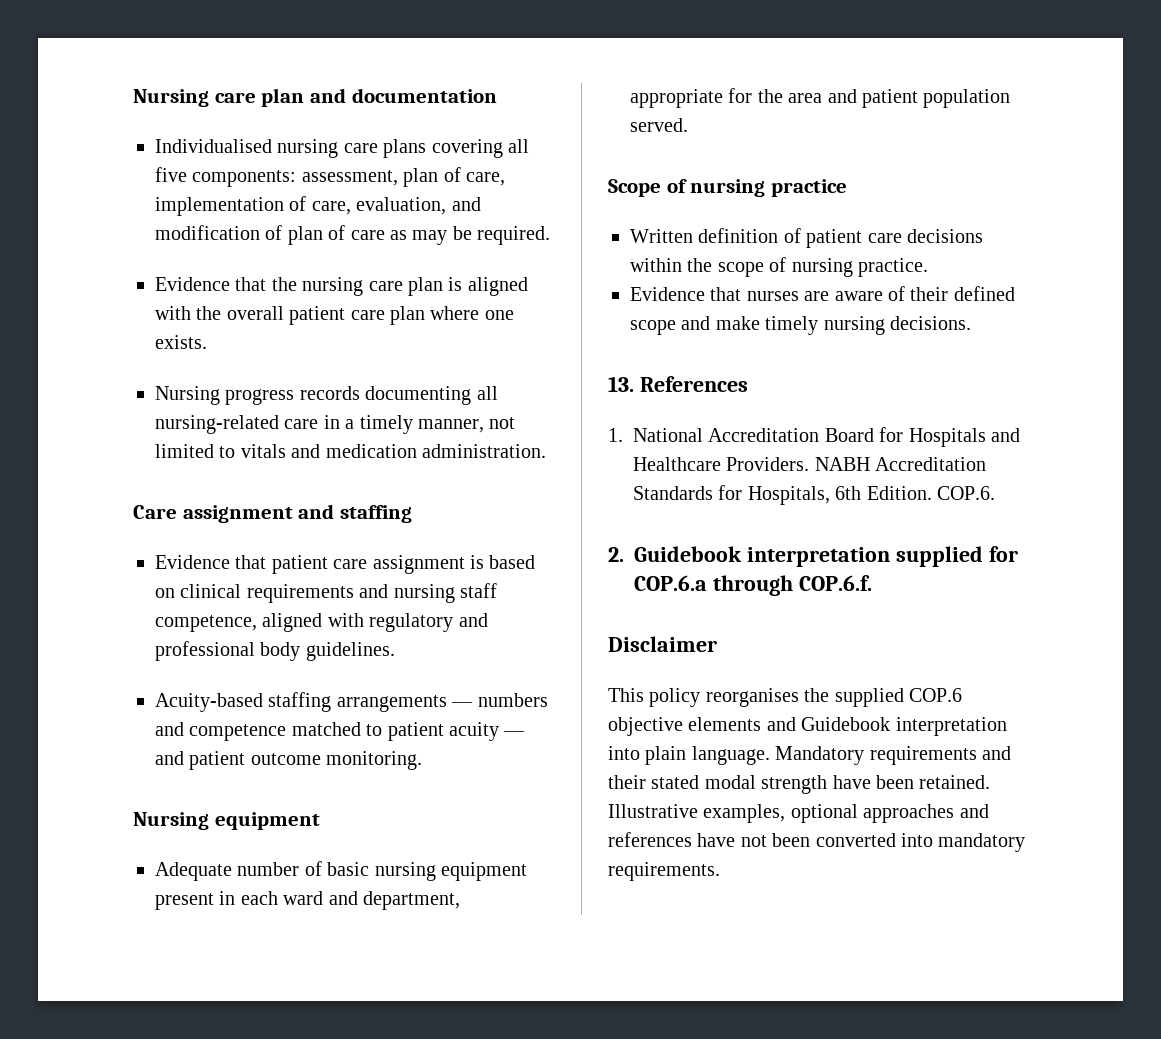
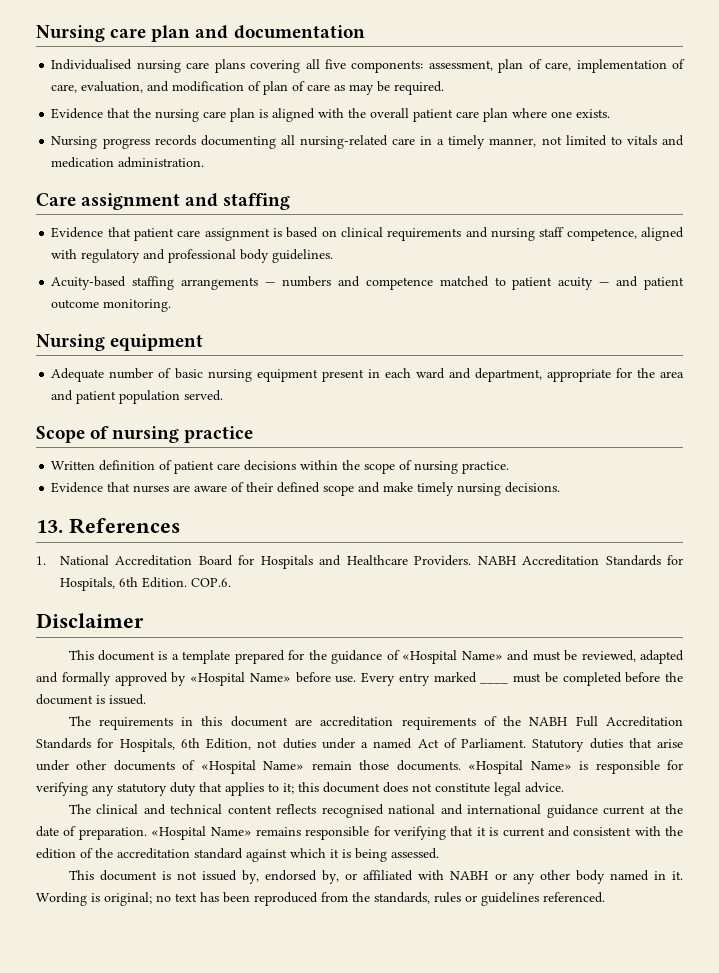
- 2. Guidebook interpretation supplied for COP.6.a through COP.6.f.
  Disclaimer
- This policy reorganises the supplied COP.6 objective elements and Guidebook interpretation into plain language. Mandatory requirements and their stated modal strength have been retained. Illustrative examples, optional approaches and references have not been converted into mandatory requirements.
+ This document is a template prepared for the guidance of «Hospital Name» and must be reviewed, adapted and formally approved by «Hospital Name» before use. Every entry marked ____ must be completed before the document is issued.
+ The requirements in this document are accreditation requirements of the NABH Full Accreditation Standards for Hospitals, 6th Edition, not duties under a named Act of Parliament. Statutory duties that arise under other documents of «Hospital Name» remain those documents. «Hospital Name» is responsible for verifying any statutory duty that applies to it; this document does not constitute legal advice.
+ The clinical and technical content reflects recognised national and international guidance current at the date of preparation. «Hospital Name» remains responsible for verifying that it is current and consistent with the edition of the accreditation standard against which it is being assessed.
+ This document is not issued by, endorsed by, or affiliated with NABH or any other body named in it. Wording is original; no text has been reproduced from the standards, rules or guidelines referenced.

